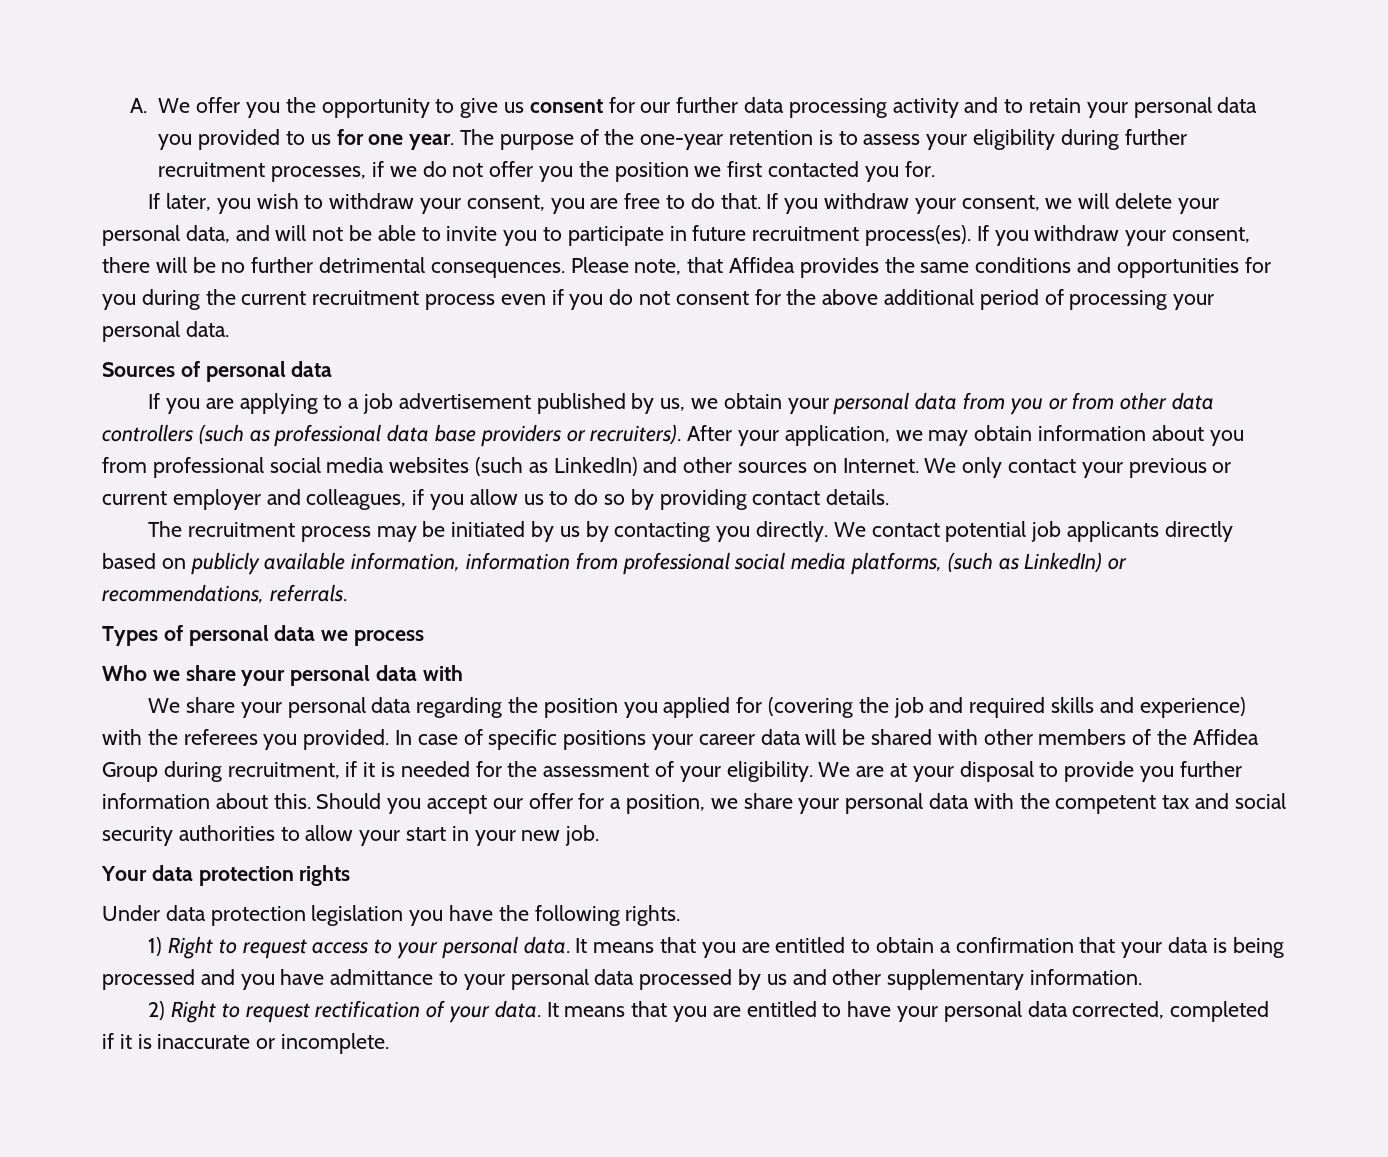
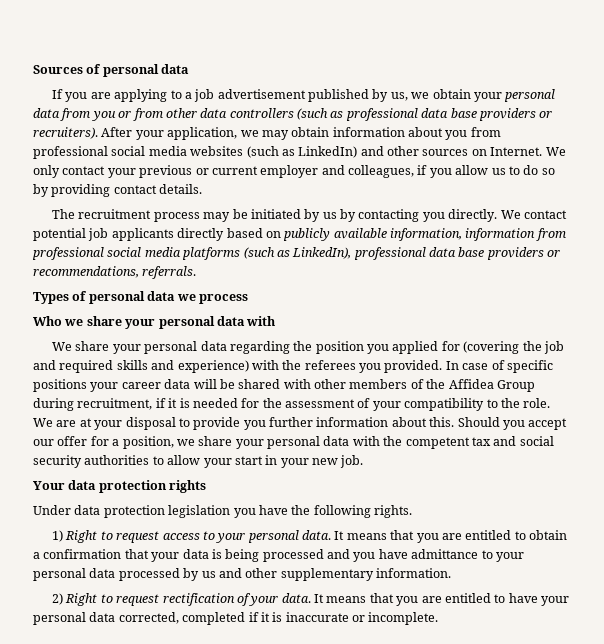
- A. We offer you the opportunity to give us consent for our further data processing activity and to retain your personal data you provided to us for one year. The purpose of the one-year retention is to assess your eligibility during further recruitment processes, if we do not offer you the position we first contacted you for.
- If later, you wish to withdraw your consent, you are free to do that. If you withdraw your consent, we will delete your personal data, and will not be able to invite you to participate in future recruitment process(es). If you withdraw your consent, there will be no further detrimental consequences. Please note, that Affidea provides the same conditions and opportunities for you during the current recruitment process even if you do not consent for the above additional period of processing your personal data.
- We contact potential job applicants directly based on publicly available information, information from professional social media platforms, (such as LinkedIn) or recommendations, referrals.
+ We contact potential job applicants directly based on publicly available information, information from professional social media platforms (such as LinkedIn), professional data base providers or recommendations, referrals.
- In case of specific positions your career data will be shared with other members of the Affidea Group during recruitment, if it is needed for the assessment of your eligibility.
+ In case of specific positions your career data will be shared with other members of the Affidea Group during recruitment, if it is needed for the assessment of your compatibility to the role.

